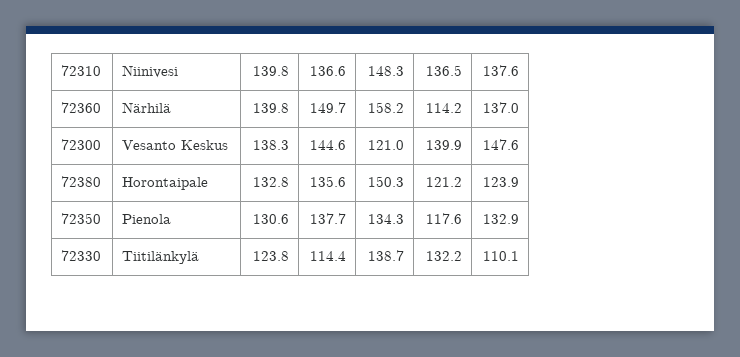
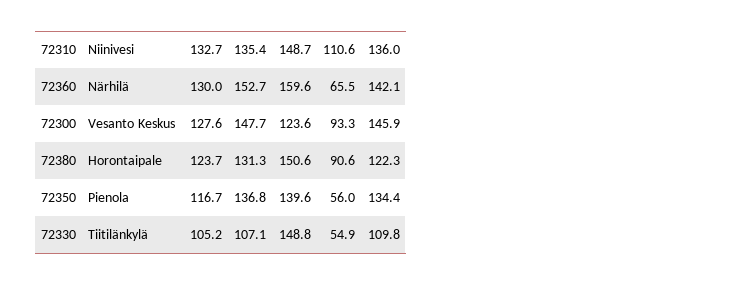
- 72310 | Niinivesi | 139.8 | 136.6 | 148.3 | 136.5 | 137.6
- 72360 | Närhilä | 139.8 | 149.7 | 158.2 | 114.2 | 137.0
- 72300 | Vesanto Keskus | 138.3 | 144.6 | 121.0 | 139.9 | 147.6
- 72380 | Horontaipale | 132.8 | 135.6 | 150.3 | 121.2 | 123.9
- 72350 | Pienola | 130.6 | 137.7 | 134.3 | 117.6 | 132.9
- 72330 | Tiitilänkylä | 123.8 | 114.4 | 138.7 | 132.2 | 110.1
+ 72310 | Niinivesi | 132.7 | 135.4 | 148.7 | 110.6 | 136.0
+ 72360 | Närhilä | 130.0 | 152.7 | 159.6 | 65.5 | 142.1
+ 72300 | Vesanto Keskus | 127.6 | 147.7 | 123.6 | 93.3 | 145.9
+ 72380 | Horontaipale | 123.7 | 131.3 | 150.6 | 90.6 | 122.3
+ 72350 | Pienola | 116.7 | 136.8 | 139.6 | 56.0 | 134.4
+ 72330 | Tiitilänkylä | 105.2 | 107.1 | 148.8 | 54.9 | 109.8

